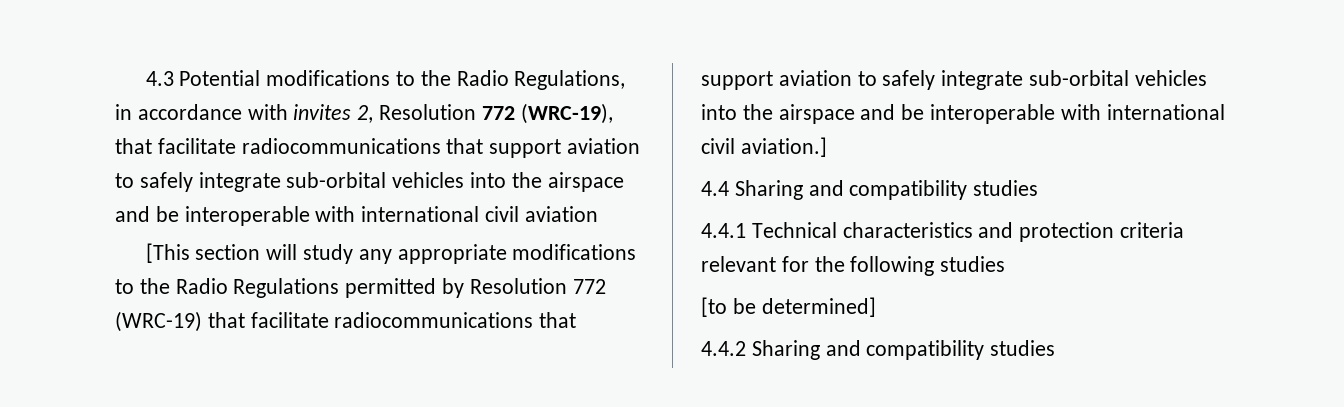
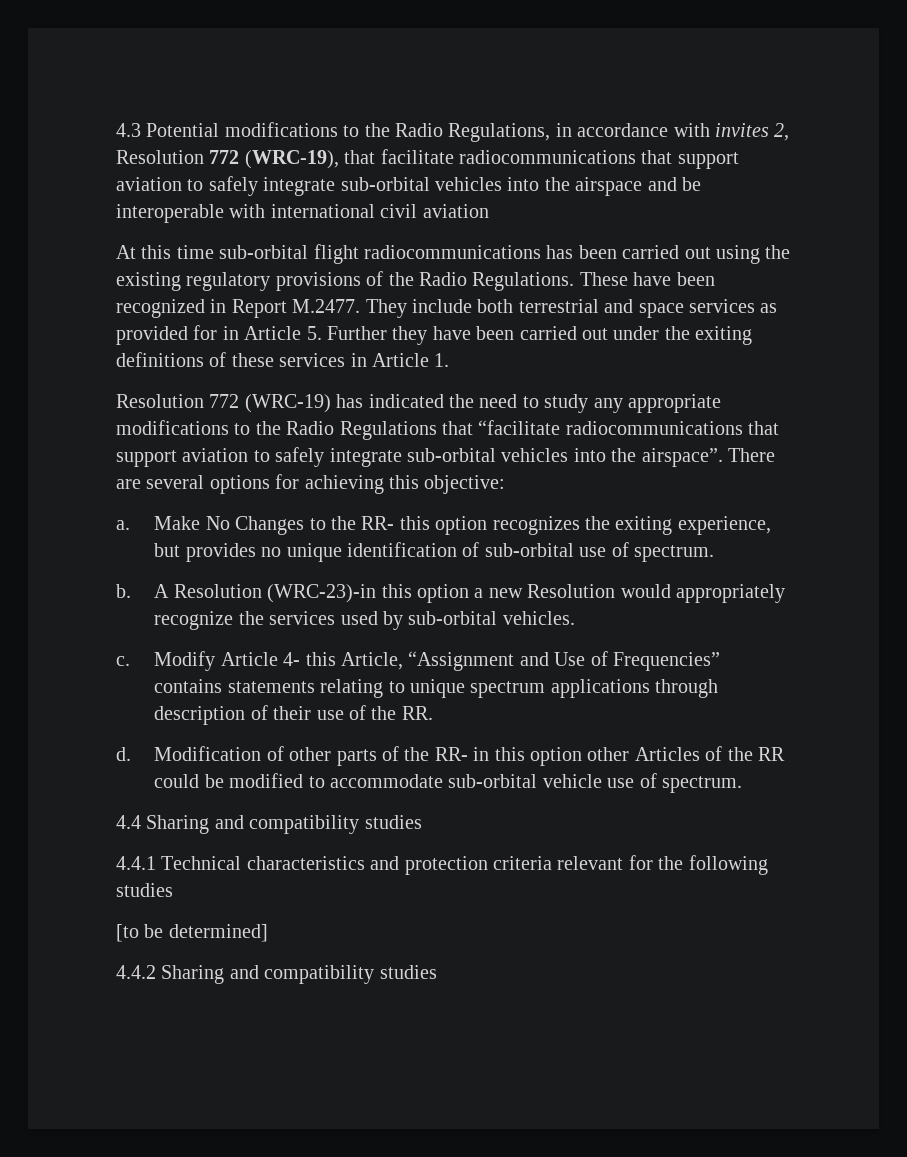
- [This section will study any appropriate modifications to the Radio Regulations permitted by Resolution 772 (WRC-19) that facilitate radiocommunications that support aviation to safely integrate sub-orbital vehicles into the airspace and be interoperable with international civil aviation.]
+ At this time sub-orbital flight radiocommunications has been carried out using the existing regulatory provisions of the Radio Regulations. These have been recognized in Report M.2477. They include both terrestrial and space services as provided for in Article 5. Further they have been carried out under the exiting definitions of these services in Article 1.
+ Resolution 772 (WRC-19) has indicated the need to study any appropriate modifications to the Radio Regulations that “facilitate radiocommunications that support aviation to safely integrate sub-orbital vehicles into the airspace”. There are several options for achieving this objective:
+ a. Make No Changes to the RR- this option recognizes the exiting experience, but provides no unique identification of sub-orbital use of spectrum.
+ b. A Resolution (WRC-23)-in this option a new Resolution would appropriately recognize the services used by sub-orbital vehicles.
+ c. Modify Article 4- this Article, “Assignment and Use of Frequencies” contains statements relating to unique spectrum applications through description of their use of the RR.
+ d. Modification of other parts of the RR- in this option other Articles of the RR could be modified to accommodate sub-orbital vehicle use of spectrum.

